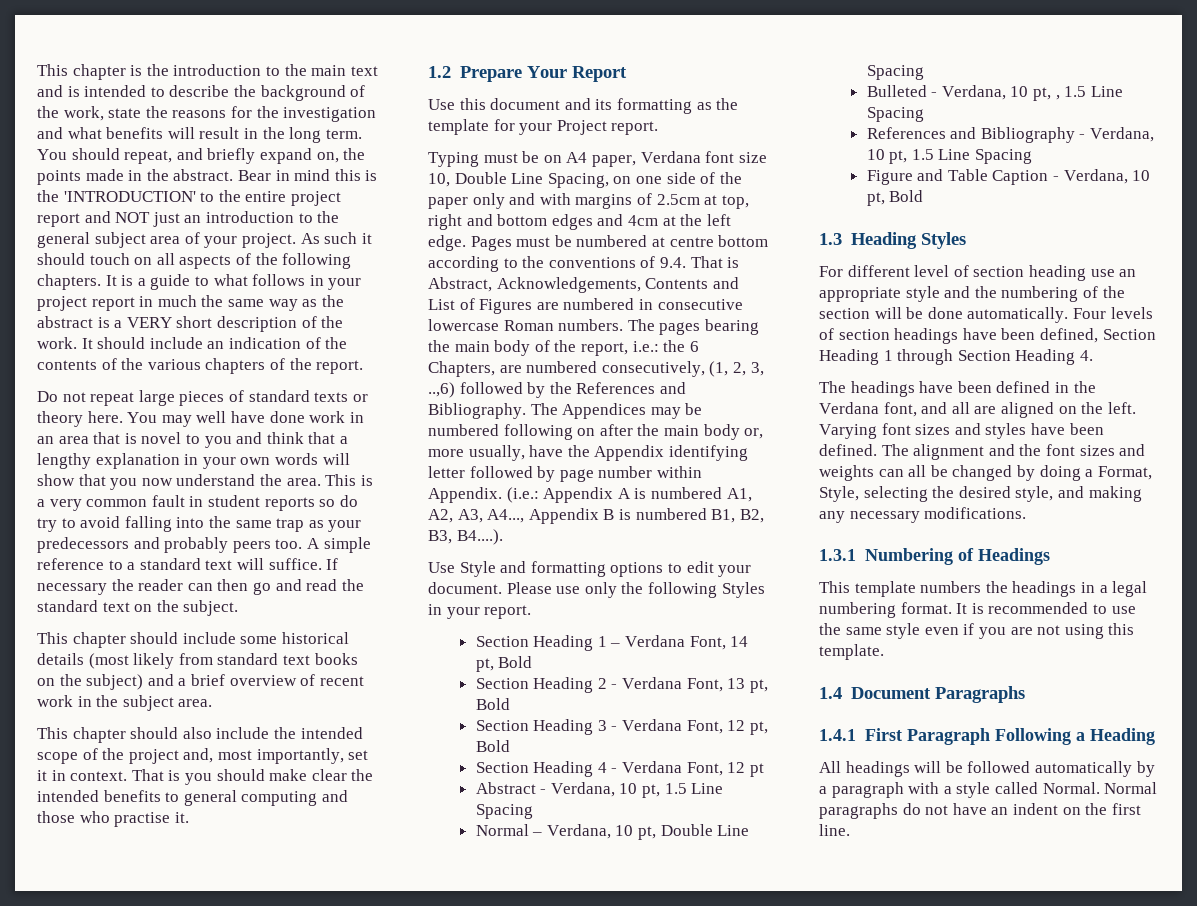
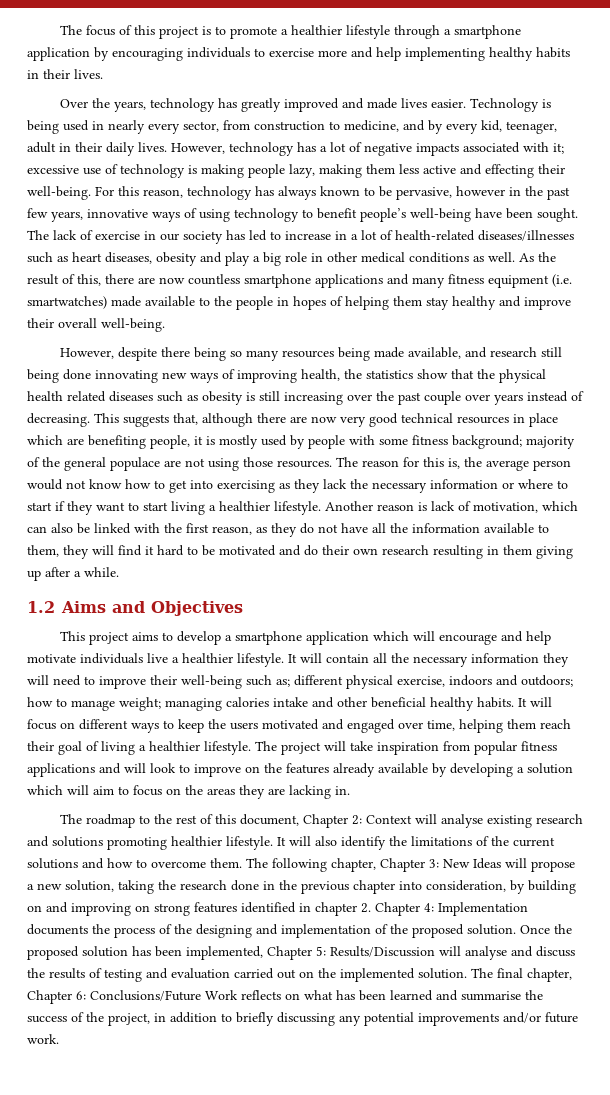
- This chapter is the introduction to the main text and is intended to describe the background of the work, state the reasons for the investigation and what benefits will result in the long term. You should repeat, and briefly expand on, the points made in the abstract. Bear in mind this is the 'INTRODUCTION' to the entire project report and NOT just an introduction to the general subject area of your project. As such it should touch on all aspects of the following chapters. It is a guide to what follows in your project report in much the same way as the abstract is a VERY short description of the work. It should include an indication of the contents of the various chapters of the report.
- Do not repeat large pieces of standard texts or theory here. You may well have done work in an area that is novel to you and think that a lengthy explanation in your own words will show that you now understand the area. This is a very common fault in student reports so do try to avoid falling into the same trap as your predecessors and probably peers too. A simple reference to a standard text will suffice. If necessary the reader can then go and read the standard text on the subject.
- This chapter should include some historical details (most likely from standard text books on the subject) and a brief overview of recent work in the subject area.
- This chapter should also include the intended scope of the project and, most importantly, set it in context. That is you should make clear the intended benefits to general computing and those who practise it.
- 1.2 Prepare Your Report
- Use this document and its formatting as the template for your Project report.
- Typing must be on A4 paper, Verdana font size 10, Double Line Spacing, on one side of the paper only and with margins of 2.5cm at top, right and bottom edges and 4cm at the left edge. Pages must be numbered at centre bottom according to the conventions of 9.4. That is Abstract, Acknowledgements, Contents and List of Figures are numbered in consecutive lowercase Roman numbers. The pages bearing the main body of the report, i.e.: the 6 Chapters, are numbered consecutively, (1, 2, 3, ..,6) followed by the References and Bibliography. The Appendices may be numbered following on after the main body or, more usually, have the Appendix identifying letter followed by page number within Appendix. (i.e.: Appendix A is numbered A1, A2, A3, A4..., Appendix B is numbered B1, B2, B3, B4....).
- Use Style and formatting options to edit your document. Please use only the following Styles in your report.
- Section Heading 1 – Verdana Font, 14 pt, Bold
- Section Heading 2 - Verdana Font, 13 pt, Bold
- Section Heading 3 - Verdana Font, 12 pt, Bold
- Section Heading 4 - Verdana Font, 12 pt
- Abstract - Verdana, 10 pt, 1.5 Line Spacing
- Normal – Verdana, 10 pt, Double Line Spacing
- Bulleted - Verdana, 10 pt, , 1.5 Line Spacing
- References and Bibliography - Verdana, 10 pt, 1.5 Line Spacing
- Figure and Table Caption - Verdana, 10 pt, Bold
- 1.3 Heading Styles
- For different level of section heading use an appropriate style and the numbering of the section will be done automatically. Four levels of section headings have been defined, Section Heading 1 through Section Heading 4.
- The headings have been defined in the Verdana font, and all are aligned on the left. Varying font sizes and styles have been defined. The alignment and the font sizes and weights can all be changed by doing a Format, Style, selecting the desired style, and making any necessary modifications.
- 1.3.1 Numbering of Headings
- This template numbers the headings in a legal numbering format. It is recommended to use the same style even if you are not using this template.
- 1.4 Document Paragraphs
- 1.4.1 First Paragraph Following a Heading
- All headings will be followed automatically by a paragraph with a style called Normal. Normal paragraphs do not have an indent on the first line.
+ The focus of this project is to promote a healthier lifestyle through a smartphone application by encouraging individuals to exercise more and help implementing healthy habits in their lives.
+ Over the years, technology has greatly improved and made lives easier. Technology is being used in nearly every sector, from construction to medicine, and by every kid, teenager, adult in their daily lives. However, technology has a lot of negative impacts associated with it; excessive use of technology is making people lazy, making them less active and effecting their well-being. For this reason, technology has always known to be pervasive, however in the past few years, innovative ways of using technology to benefit people’s well-being have been sought. The lack of exercise in our society has led to increase in a lot of health-related diseases/illnesses such as heart diseases, obesity and play a big role in other medical conditions as well. As the result of this, there are now countless smartphone applications and many fitness equipment (i.e. smartwatches) made available to the people in hopes of helping them stay healthy and improve their overall well-being.
+ However, despite there being so many resources being made available, and research still being done innovating new ways of improving health, the statistics show that the physical health related diseases such as obesity is still increasing over the past couple over years instead of decreasing. This suggests that, although there are now very good technical resources in place which are benefiting people, it is mostly used by people with some fitness background; majority of the general populace are not using those resources. The reason for this is, the average person would not know how to get into exercising as they lack the necessary information or where to start if they want to start living a healthier lifestyle. Another reason is lack of motivation, which can also be linked with the first reason, as they do not have all the information available to them, they will find it hard to be motivated and do their own research resulting in them giving up after a while.
+ 1.2 Aims and Objectives
+ This project aims to develop a smartphone application which will encourage and help motivate individuals live a healthier lifestyle. It will contain all the necessary information they will need to improve their well-being such as; different physical exercise, indoors and outdoors; how to manage weight; managing calories intake and other beneficial healthy habits. It will focus on different ways to keep the users motivated and engaged over time, helping them reach their goal of living a healthier lifestyle. The project will take inspiration from popular fitness applications and will look to improve on the features already available by developing a solution which will aim to focus on the areas they are lacking in.
+ The roadmap to the rest of this document, Chapter 2: Context will analyse existing research and solutions promoting healthier lifestyle. It will also identify the limitations of the current solutions and how to overcome them. The following chapter, Chapter 3: New Ideas will propose a new solution, taking the research done in the previous chapter into consideration, by building on and improving on strong features identified in chapter 2. Chapter 4: Implementation documents the process of the designing and implementation of the proposed solution. Once the proposed solution has been implemented, Chapter 5: Results/Discussion will analyse and discuss the results of testing and evaluation carried out on the implemented solution. The final chapter, Chapter 6: Conclusions/Future Work reflects on what has been learned and summarise the success of the project, in addition to briefly discussing any potential improvements and/or future work.

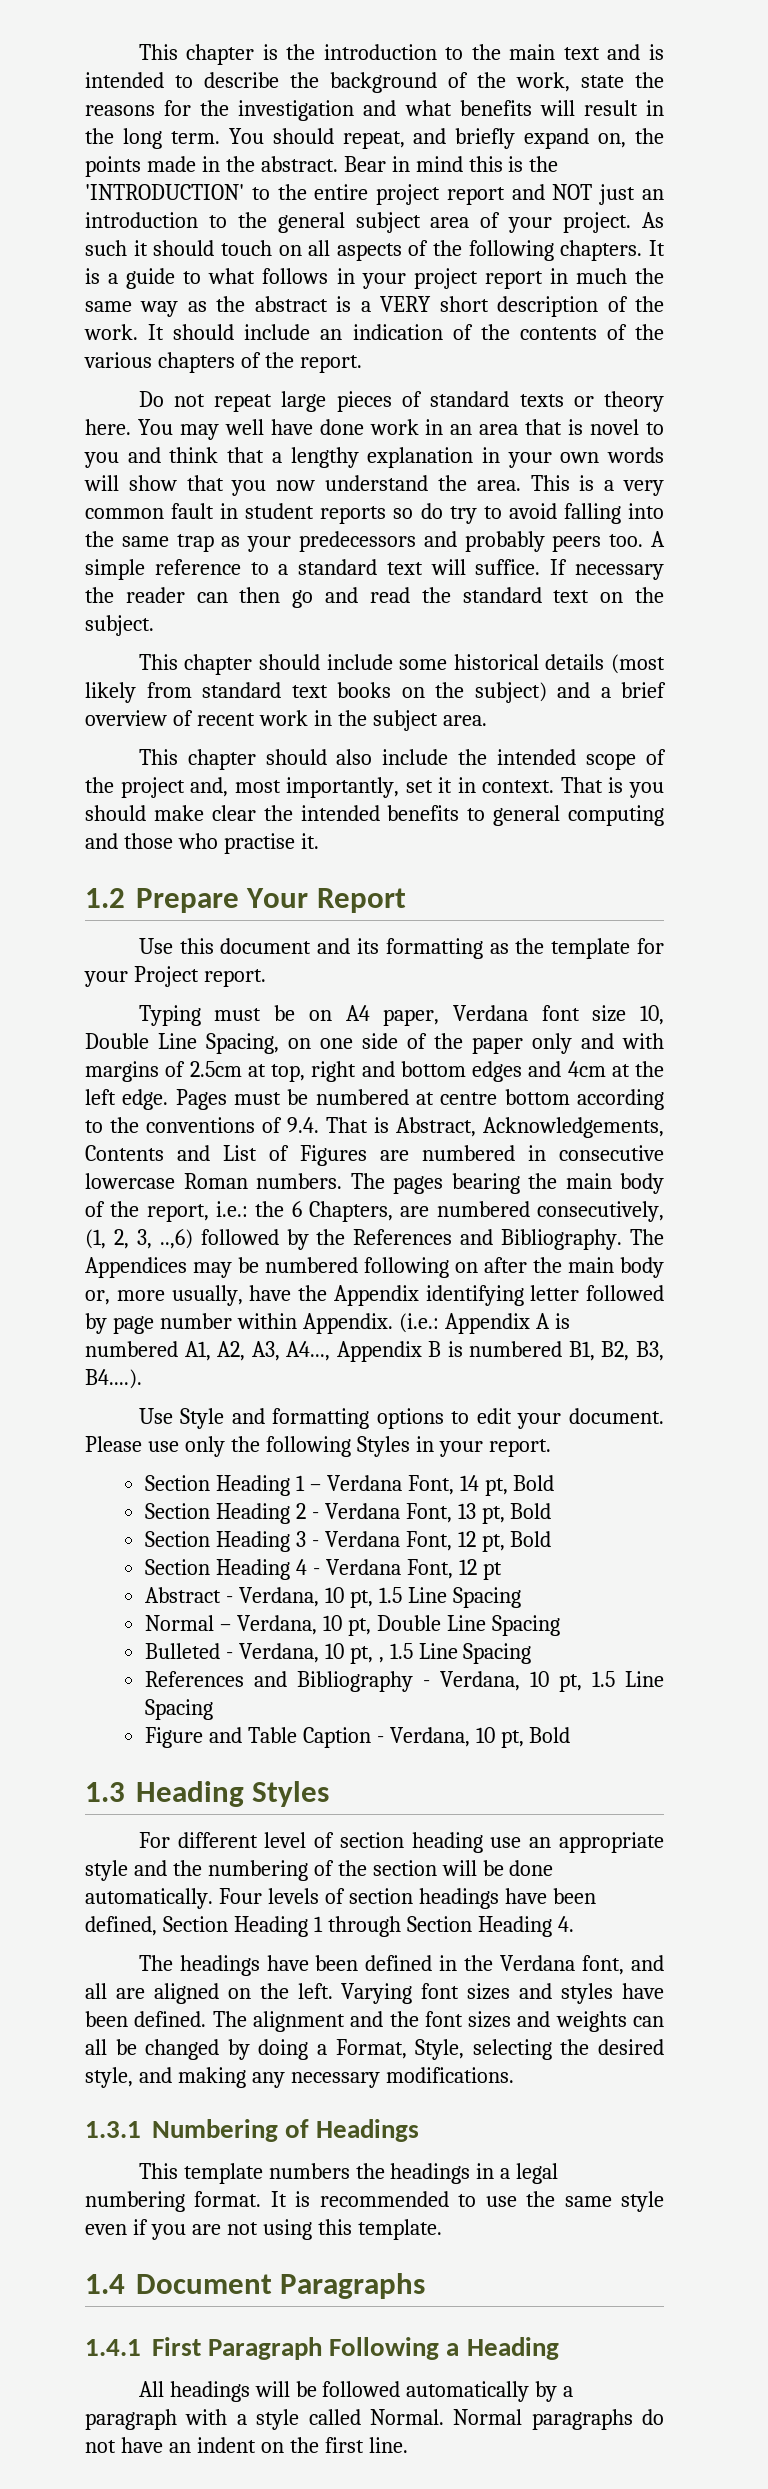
- The focus of this project is to promote a healthier lifestyle through a smartphone application by encouraging individuals to exercise more and help implementing healthy habits in their lives.
- Over the years, technology has greatly improved and made lives easier. Technology is being used in nearly every sector, from construction to medicine, and by every kid, teenager, adult in their daily lives. However, technology has a lot of negative impacts associated with it; excessive use of technology is making people lazy, making them less active and effecting their well-being. For this reason, technology has always known to be pervasive, however in the past few years, innovative ways of using technology to benefit people’s well-being have been sought. The lack of exercise in our society has led to increase in a lot of health-related diseases/illnesses such as heart diseases, obesity and play a big role in other medical conditions as well. As the result of this, there are now countless smartphone applications and many fitness equipment (i.e. smartwatches) made available to the people in hopes of helping them stay healthy and improve their overall well-being.
- However, despite there being so many resources being made available, and research still being done innovating new ways of improving health, the statistics show that the physical health related diseases such as obesity is still increasing over the past couple over years instead of decreasing. This suggests that, although there are now very good technical resources in place which are benefiting people, it is mostly used by people with some fitness background; majority of the general populace are not using those resources. The reason for this is, the average person would not know how to get into exercising as they lack the necessary information or where to start if they want to start living a healthier lifestyle. Another reason is lack of motivation, which can also be linked with the first reason, as they do not have all the information available to them, they will find it hard to be motivated and do their own research resulting in them giving up after a while.
- 1.2 Aims and Objectives
- This project aims to develop a smartphone application which will encourage and help motivate individuals live a healthier lifestyle. It will contain all the necessary information they will need to improve their well-being such as; different physical exercise, indoors and outdoors; how to manage weight; managing calories intake and other beneficial healthy habits. It will focus on different ways to keep the users motivated and engaged over time, helping them reach their goal of living a healthier lifestyle. The project will take inspiration from popular fitness applications and will look to improve on the features already available by developing a solution which will aim to focus on the areas they are lacking in.
- The roadmap to the rest of this document, Chapter 2: Context will analyse existing research and solutions promoting healthier lifestyle. It will also identify the limitations of the current solutions and how to overcome them. The following chapter, Chapter 3: New Ideas will propose a new solution, taking the research done in the previous chapter into consideration, by building on and improving on strong features identified in chapter 2. Chapter 4: Implementation documents the process of the designing and implementation of the proposed solution. Once the proposed solution has been implemented, Chapter 5: Results/Discussion will analyse and discuss the results of testing and evaluation carried out on the implemented solution. The final chapter, Chapter 6: Conclusions/Future Work reflects on what has been learned and summarise the success of the project, in addition to briefly discussing any potential improvements and/or future work.
+ This chapter is the introduction to the main text and is intended to describe the background of the work, state the reasons for the investigation and what benefits will result in the long term. You should repeat, and briefly expand on, the points made in the abstract. Bear in mind this is the 'INTRODUCTION' to the entire project report and NOT just an introduction to the general subject area of your project. As such it should touch on all aspects of the following chapters. It is a guide to what follows in your project report in much the same way as the abstract is a VERY short description of the work. It should include an indication of the contents of the various chapters of the report.
+ Do not repeat large pieces of standard texts or theory here. You may well have done work in an area that is novel to you and think that a lengthy explanation in your own words will show that you now understand the area. This is a very common fault in student reports so do try to avoid falling into the same trap as your predecessors and probably peers too. A simple reference to a standard text will suffice. If necessary the reader can then go and read the standard text on the subject.
+ This chapter should include some historical details (most likely from standard text books on the subject) and a brief overview of recent work in the subject area.
+ This chapter should also include the intended scope of the project and, most importantly, set it in context. That is you should make clear the intended benefits to general computing and those who practise it.
+ 1.2 Prepare Your Report
+ Use this document and its formatting as the template for your Project report.
+ Typing must be on A4 paper, Verdana font size 10, Double Line Spacing, on one side of the paper only and with margins of 2.5cm at top, right and bottom edges and 4cm at the left edge. Pages must be numbered at centre bottom according to the conventions of 9.4. That is Abstract, Acknowledgements, Contents and List of Figures are numbered in consecutive lowercase Roman numbers. The pages bearing the main body of the report, i.e.: the 6 Chapters, are numbered consecutively, (1, 2, 3, ..,6) followed by the References and Bibliography. The Appendices may be numbered following on after the main body or, more usually, have the Appendix identifying letter followed by page number within Appendix. (i.e.: Appendix A is numbered A1, A2, A3, A4..., Appendix B is numbered B1, B2, B3, B4....).
+ Use Style and formatting options to edit your document. Please use only the following Styles in your report.
+ Section Heading 1 – Verdana Font, 14 pt, Bold
+ Section Heading 2 - Verdana Font, 13 pt, Bold
+ Section Heading 3 - Verdana Font, 12 pt, Bold
+ Section Heading 4 - Verdana Font, 12 pt
+ Abstract - Verdana, 10 pt, 1.5 Line Spacing
+ Normal – Verdana, 10 pt, Double Line Spacing
+ Bulleted - Verdana, 10 pt, , 1.5 Line Spacing
+ References and Bibliography - Verdana, 10 pt, 1.5 Line Spacing
+ Figure and Table Caption - Verdana, 10 pt, Bold
+ 1.3 Heading Styles
+ For different level of section heading use an appropriate style and the numbering of the section will be done automatically. Four levels of section headings have been defined, Section Heading 1 through Section Heading 4.
+ The headings have been defined in the Verdana font, and all are aligned on the left. Varying font sizes and styles have been defined. The alignment and the font sizes and weights can all be changed by doing a Format, Style, selecting the desired style, and making any necessary modifications.
+ 1.3.1 Numbering of Headings
+ This template numbers the headings in a legal numbering format. It is recommended to use the same style even if you are not using this template.
+ 1.4 Document Paragraphs
+ 1.4.1 First Paragraph Following a Heading
+ All headings will be followed automatically by a paragraph with a style called Normal. Normal paragraphs do not have an indent on the first line.

